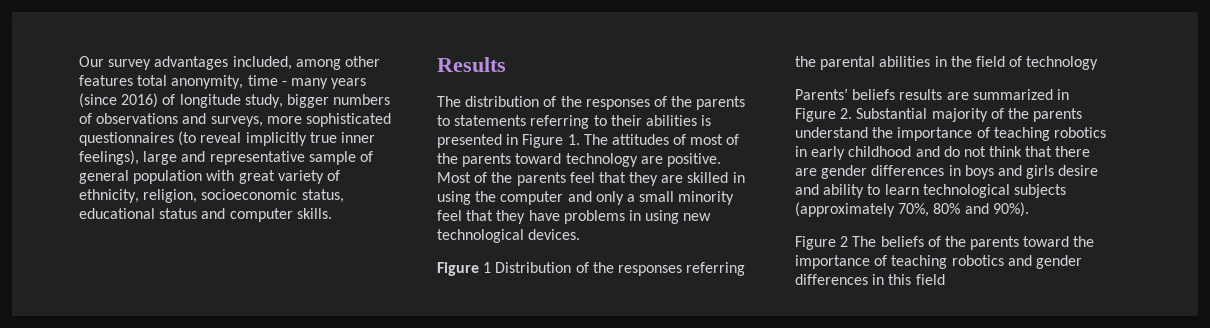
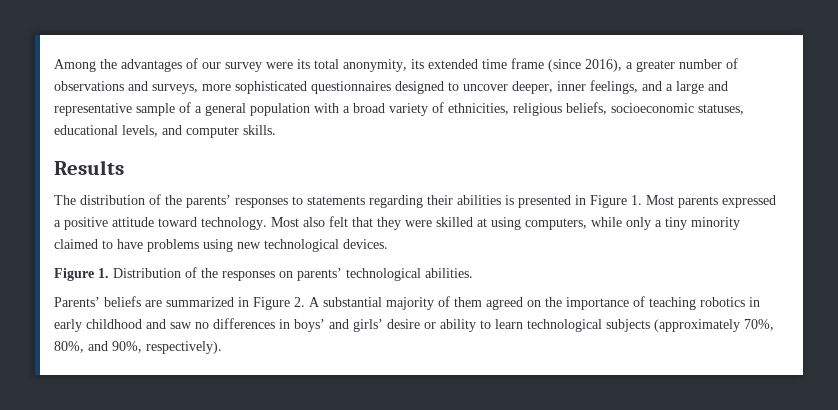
- Our survey advantages included, among other features total anonymity, time - many years (since 2016) of longitude study, bigger numbers of observations and surveys, more sophisticated questionnaires (to reveal implicitly true inner feelings), large and representative sample of general population with great variety of ethnicity, religion, socioeconomic status, educational status and computer skills.
+ Among the advantages of our survey were its total anonymity, its extended time frame (since 2016), a greater number of observations and surveys, more sophisticated questionnaires designed to uncover deeper, inner feelings, and a large and representative sample of a general population with a broad variety of ethnicities, religious beliefs, socioeconomic statuses, educational levels, and computer skills.
- The distribution of the responses of the parents to statements referring to their abilities is presented in Figure 1. The attitudes of most of the parents toward technology are positive. Most of the parents feel that they are skilled in using the computer and only a small minority feel that they have problems in using new technological devices.
+ The distribution of the parents’ responses to statements regarding their abilities is presented in Figure 1. Most parents expressed a positive attitude toward technology. Most also felt that they were skilled at using computers, while only a tiny minority claimed to have problems using new technological devices.
- Figure 1 Distribution of the responses referring the parental abilities in the field of technology
+ Figure 1. Distribution of the responses on parents’ technological abilities.
- Parents’ beliefs results are summarized in Figure 2. Substantial majority of the parents understand the importance of teaching robotics in early childhood and do not think that there are gender differences in boys and girls desire and ability to learn technological subjects (approximately 70%, 80% and 90%).
- Figure 2 The beliefs of the parents toward the importance of teaching robotics and gender differences in this field
+ Parents’ beliefs are summarized in Figure 2. A substantial majority of them agreed on the importance of teaching robotics in early childhood and saw no differences in boys’ and girls’ desire or ability to learn technological subjects (approximately 70%, 80%, and 90%, respectively).

